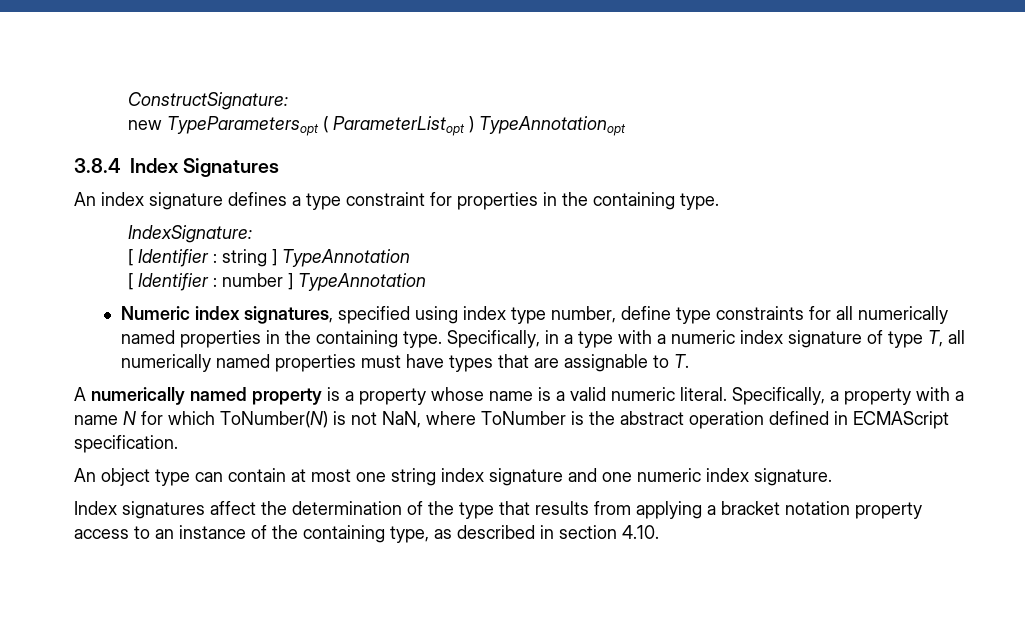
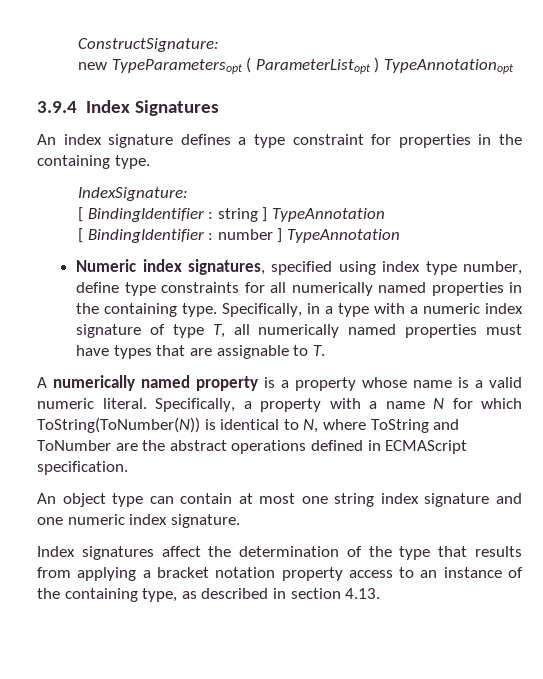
- 3.8.4 Index Signatures
+ 3.9.4 Index Signatures
- [ Identifier : string ] TypeAnnotation
+ [ BindingIdentifier : string ] TypeAnnotation
- [ Identifier : number ] TypeAnnotation
+ [ BindingIdentifier : number ] TypeAnnotation
- Specifically, a property with a name N for which ToNumber(N) is not NaN, where ToNumber is the abstract operation defined in ECMAScript specification.
+ Specifically, a property with a name N for which ToString(ToNumber(N)) is identical to N, where ToString and ToNumber are the abstract operations defined in ECMAScript specification.
- Index signatures affect the determination of the type that results from applying a bracket notation property access to an instance of the containing type, as described in section 4.10.
+ Index signatures affect the determination of the type that results from applying a bracket notation property access to an instance of the containing type, as described in section 4.13.

